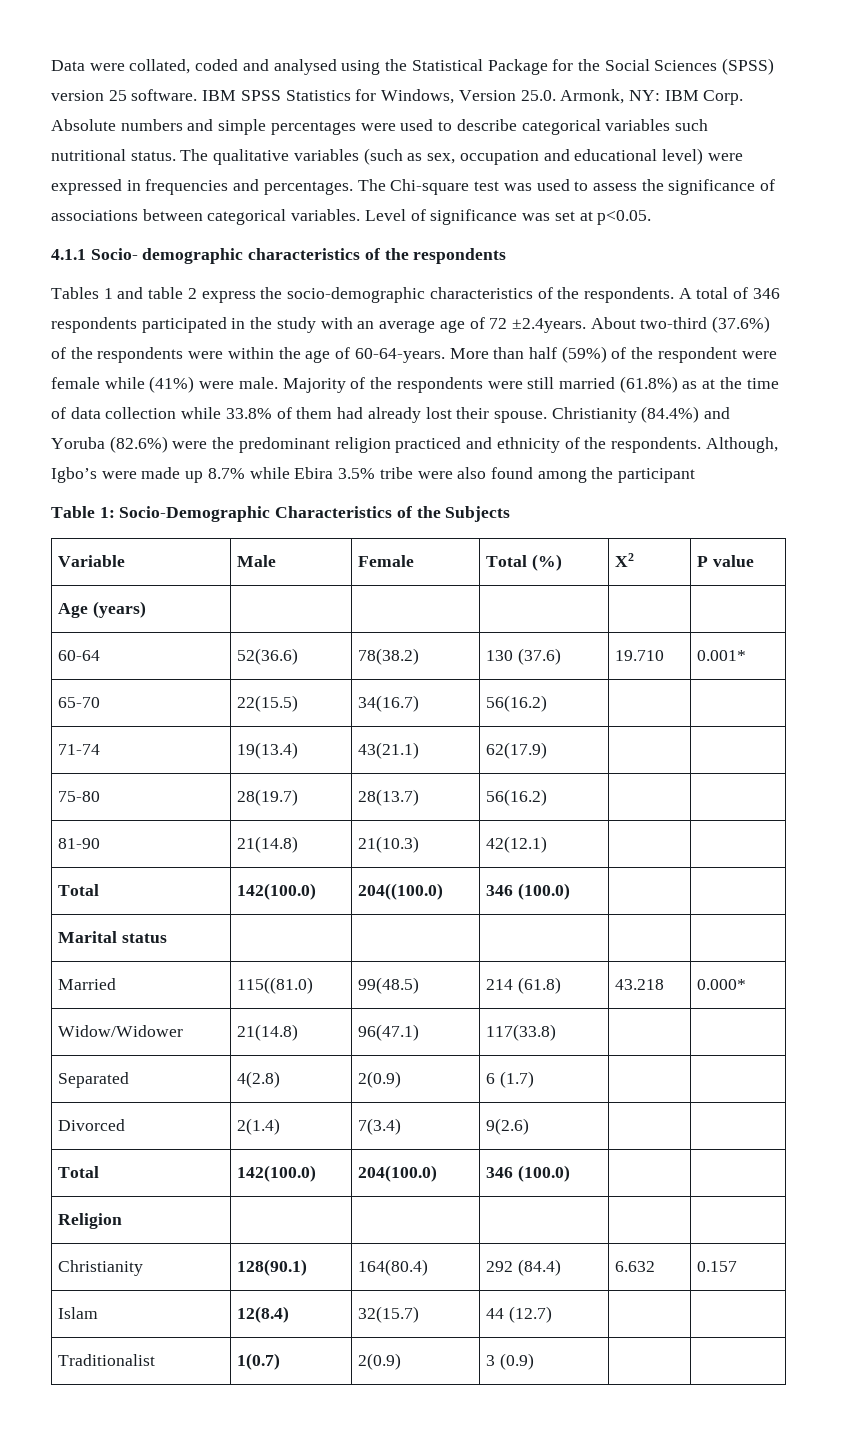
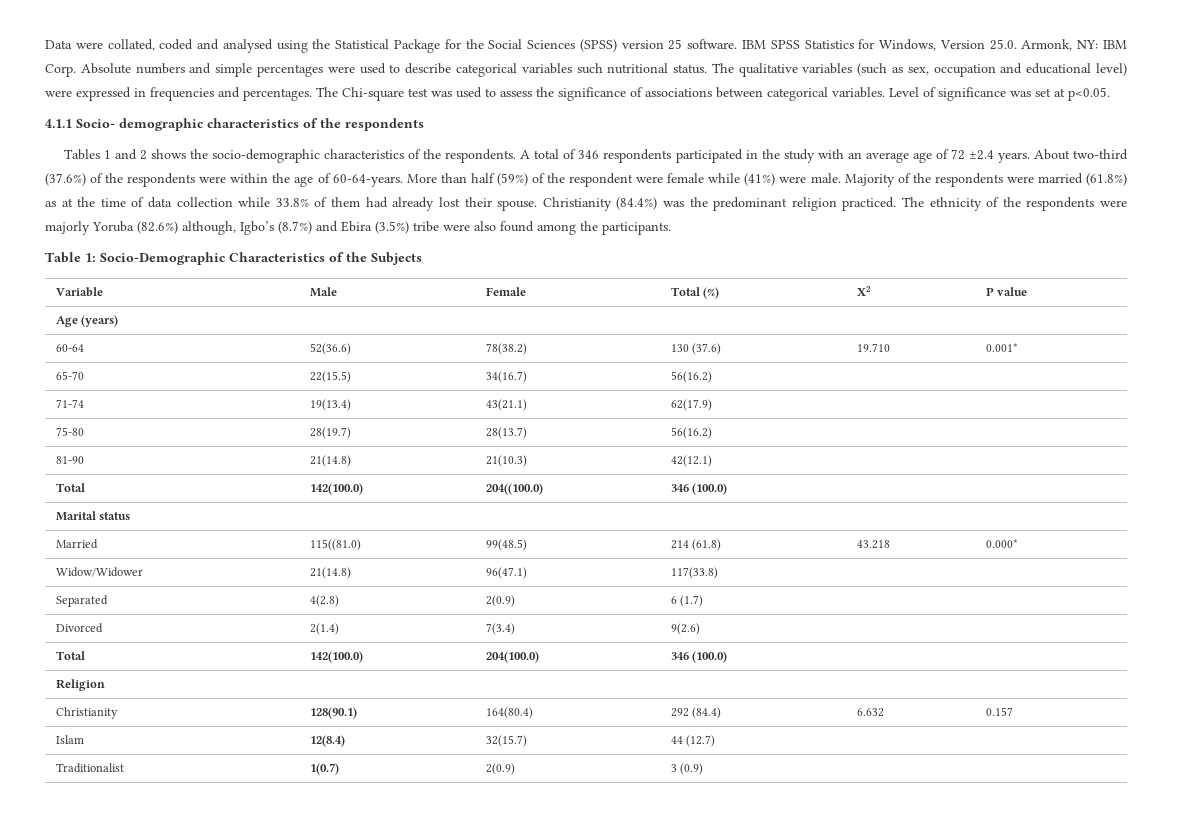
- Tables 1 and table 2 express the socio-demographic characteristics of the respondents.
+ Tables 1 and 2 shows the socio-demographic characteristics of the respondents.
- A total of 346 respondents participated in the study with an average age of 72 ±2.4years. About two-third (37.6%) of the respondents were within the age of 60-64-years.
+ A total of 346 respondents participated in the study with an average age of 72 ±2.4 years. About two-third (37.6%) of the respondents were within the age of 60-64-years.
- Majority of the respondents were still married (61.8%) as at the time of data collection while 33.8% of them had already lost their spouse.
+ Majority of the respondents were married (61.8%) as at the time of data collection while 33.8% of them had already lost their spouse.
- Christianity (84.4%) and Yoruba (82.6%) were the predominant religion practiced and ethnicity of the respondents. Although, Igbo’s were made up 8.7% while Ebira 3.5% tribe were also found among the participant
+ Christianity (84.4%) was the predominant religion practiced. The ethnicity of the respondents were majorly Yoruba (82.6%) although, Igbo’s (8.7%) and Ebira (3.5%) tribe were also found among the participants.

